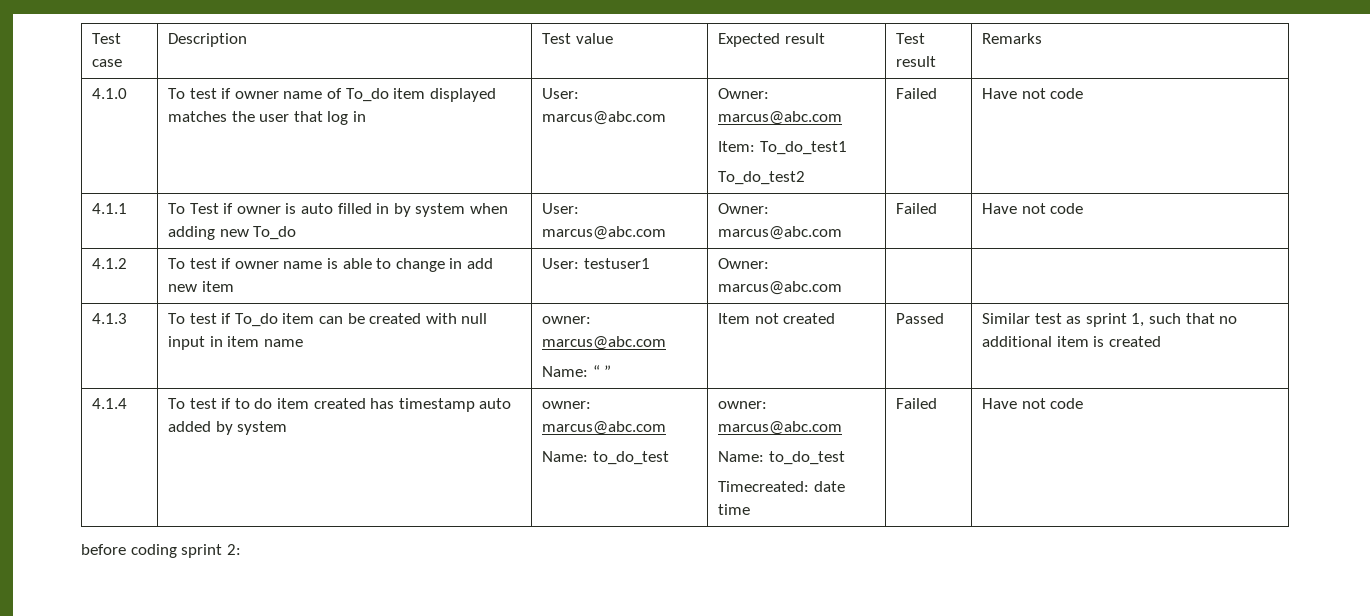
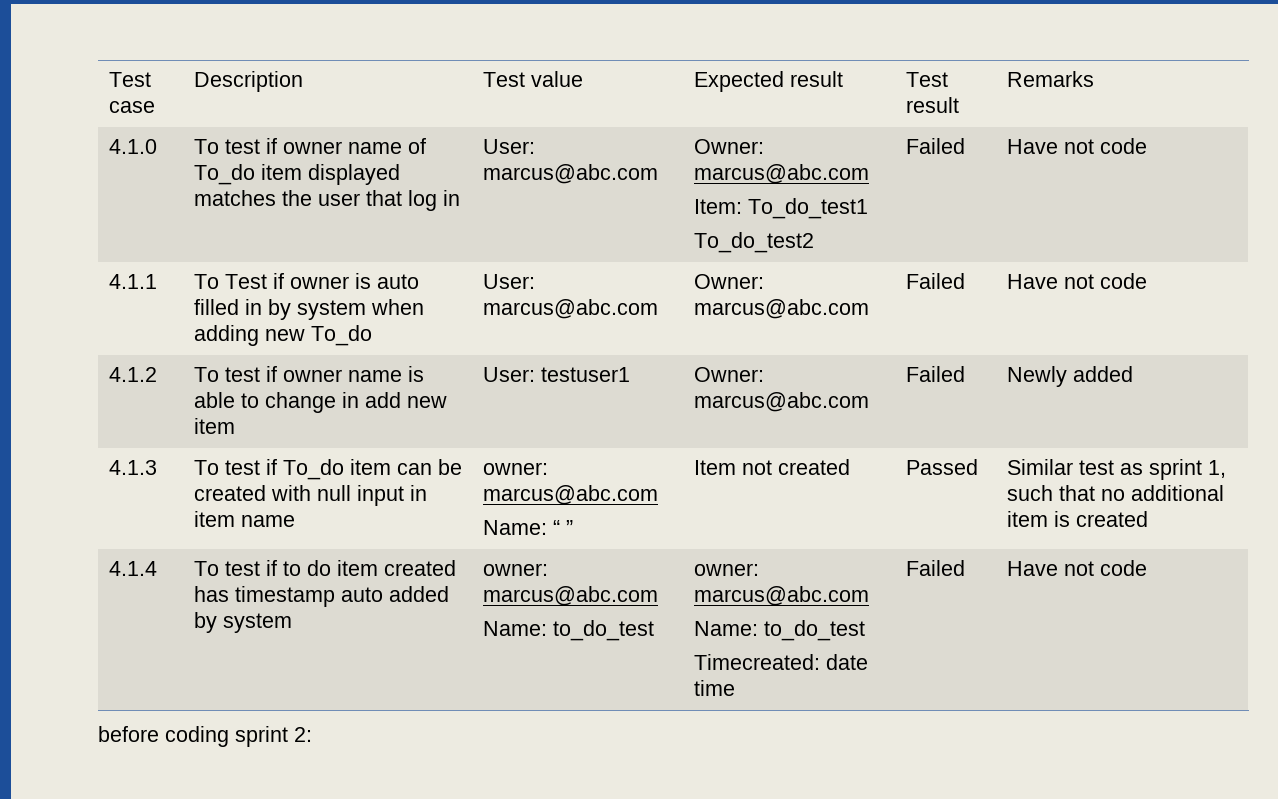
- 4.1.2 | To test if owner name is able to change in add new item | User: testuser1 | Owner: marcus@abc.com | |
+ 4.1.2 | To test if owner name is able to change in add new item | User: testuser1 | Owner: marcus@abc.com | Failed | Newly added

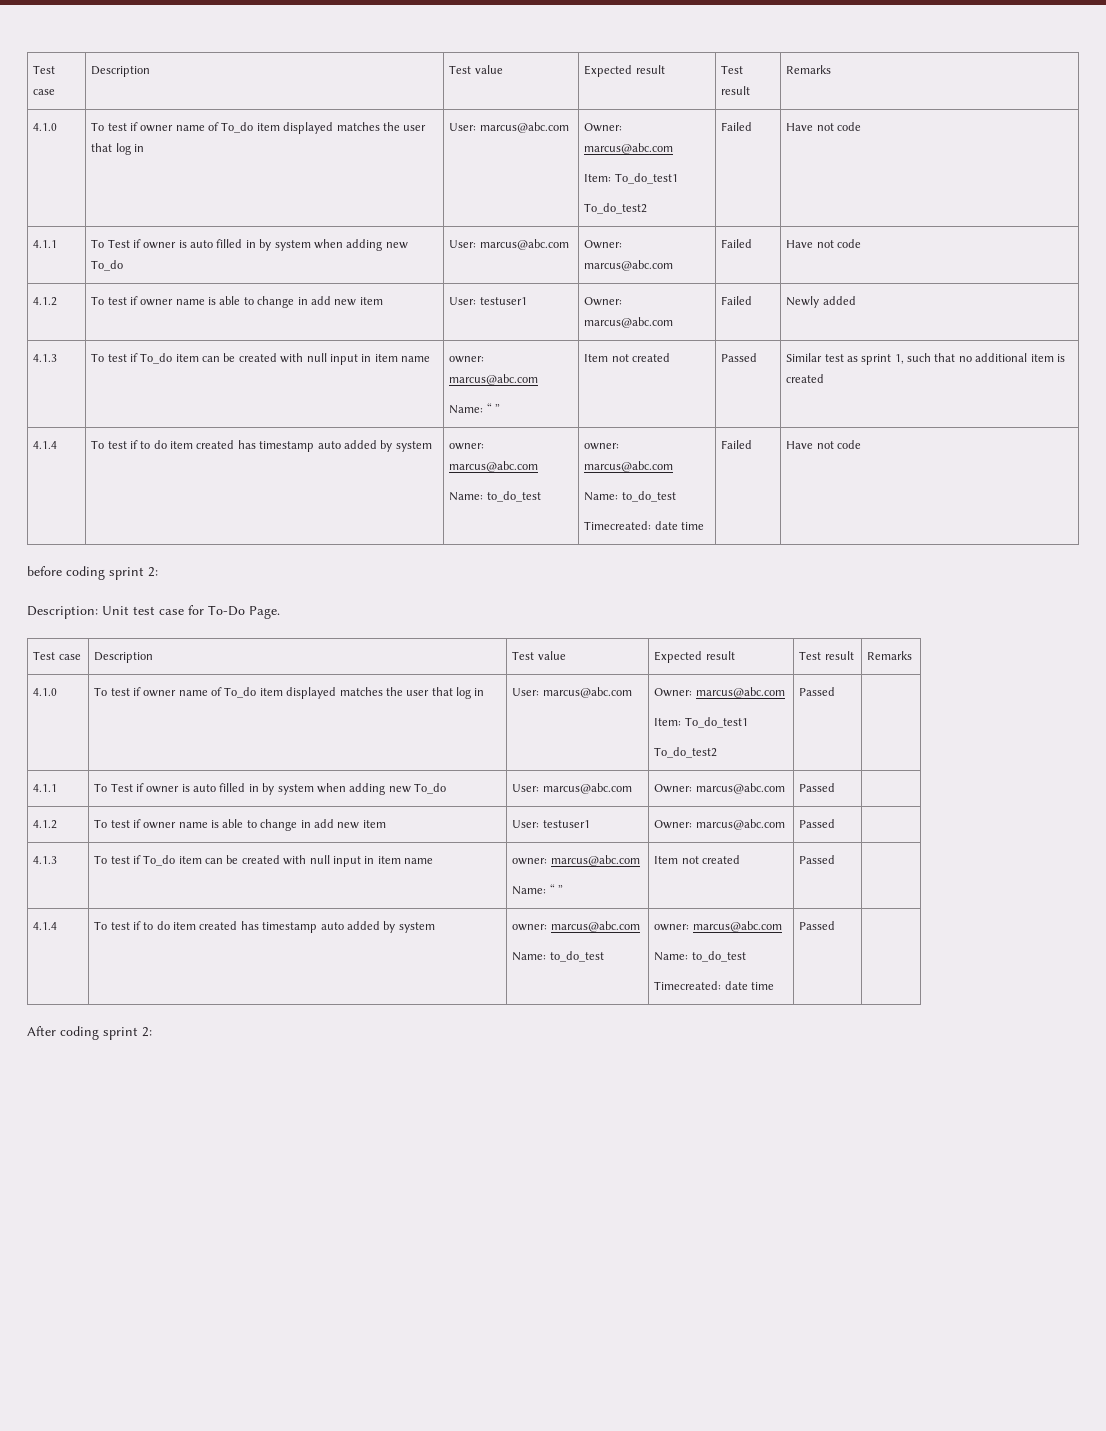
+ Description: Unit test case for To-Do Page.
+ Test case | Description | Test value | Expected result | Test result | Remarks
+ 4.1.0 | To test if owner name of To_do item displayed matches the user that log in | User: marcus@abc.com | Owner: marcus@abc.com
+ Item: To_do_test1
+ To_do_test2 | Passed |
+ 4.1.1 | To Test if owner is auto filled in by system when adding new To_do | User: marcus@abc.com | Owner: marcus@abc.com | Passed |
+ 4.1.2 | To test if owner name is able to change in add new item | User: testuser1 | Owner: marcus@abc.com | Passed |
+ 4.1.3 | To test if To_do item can be created with null input in item name | owner: marcus@abc.com
+ Name: “ ” | Item not created | Passed |
+ 4.1.4 | To test if to do item created has timestamp auto added by system | owner: marcus@abc.com
+ Name: to_do_test | owner: marcus@abc.com
+ Name: to_do_test
+ Timecreated: date time | Passed |
+ After coding sprint 2:

